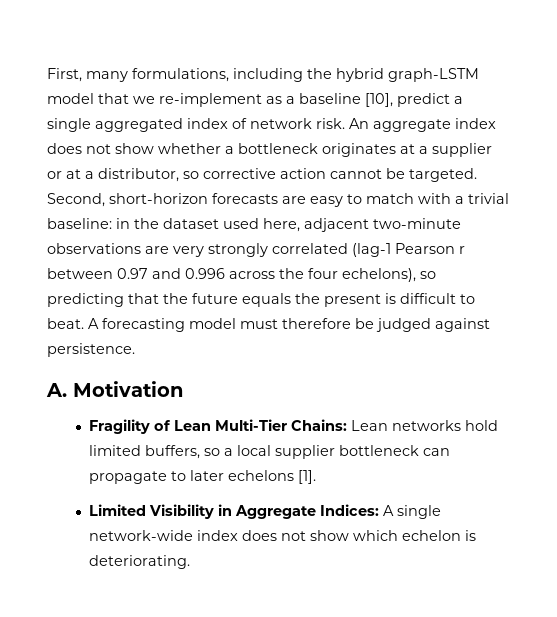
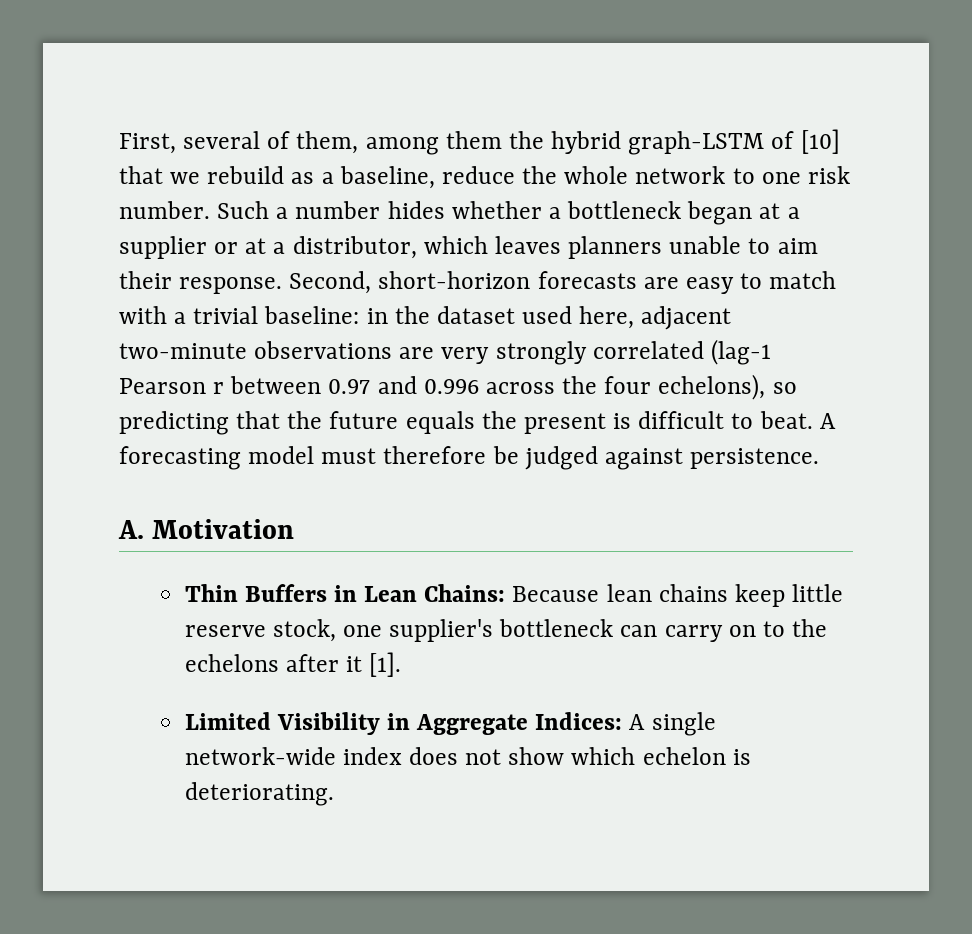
- First, many formulations, including the hybrid graph-LSTM model that we re-implement as a baseline [10], predict a single aggregated index of network risk. An aggregate index does not show whether a bottleneck originates at a supplier or at a distributor, so corrective action cannot be targeted.
+ First, several of them, among them the hybrid graph-LSTM of [10] that we rebuild as a baseline, reduce the whole network to one risk number. Such a number hides whether a bottleneck began at a supplier or at a distributor, which leaves planners unable to aim their response.
- Fragility of Lean Multi-Tier Chains: Lean networks hold limited buffers, so a local supplier bottleneck can propagate to later echelons [1].
+ Thin Buffers in Lean Chains: Because lean chains keep little reserve stock, one supplier's bottleneck can carry on to the echelons after it [1].

